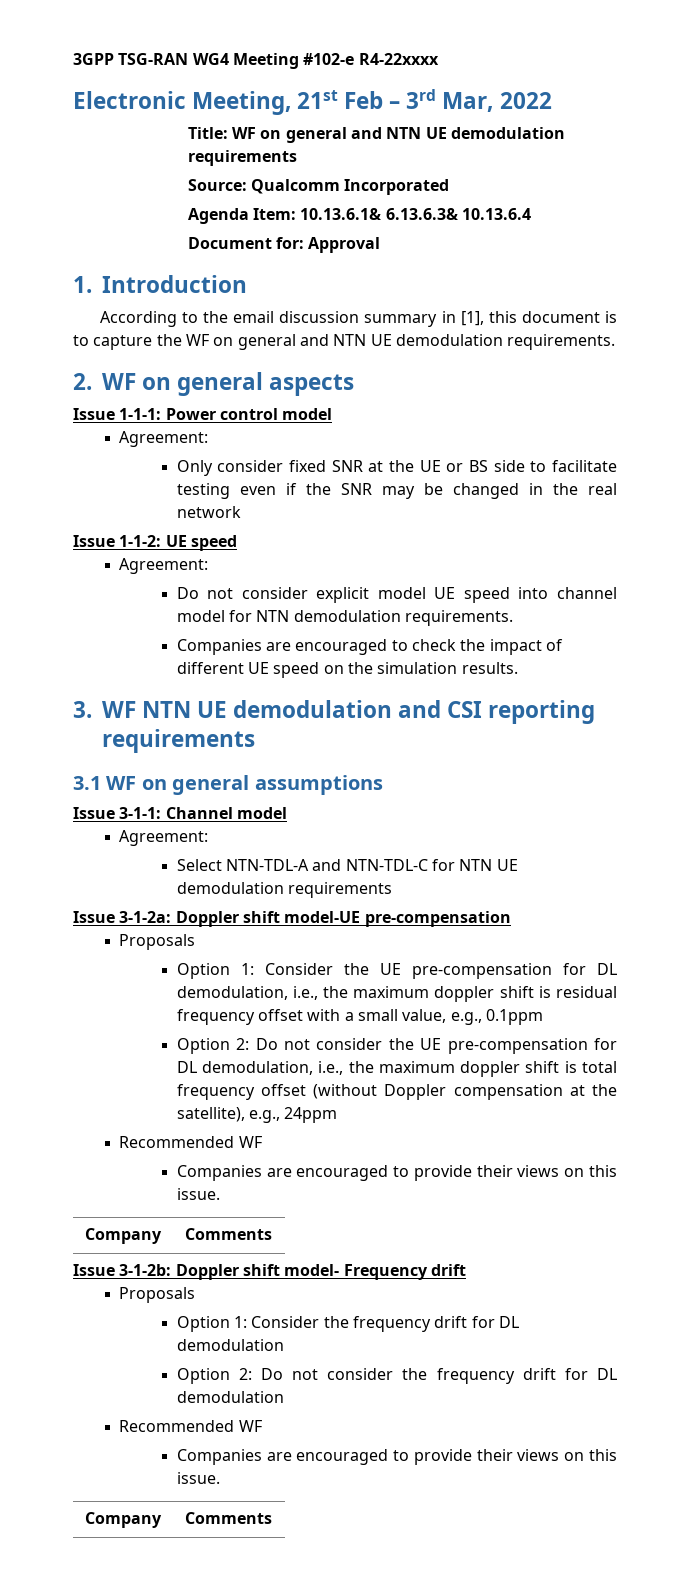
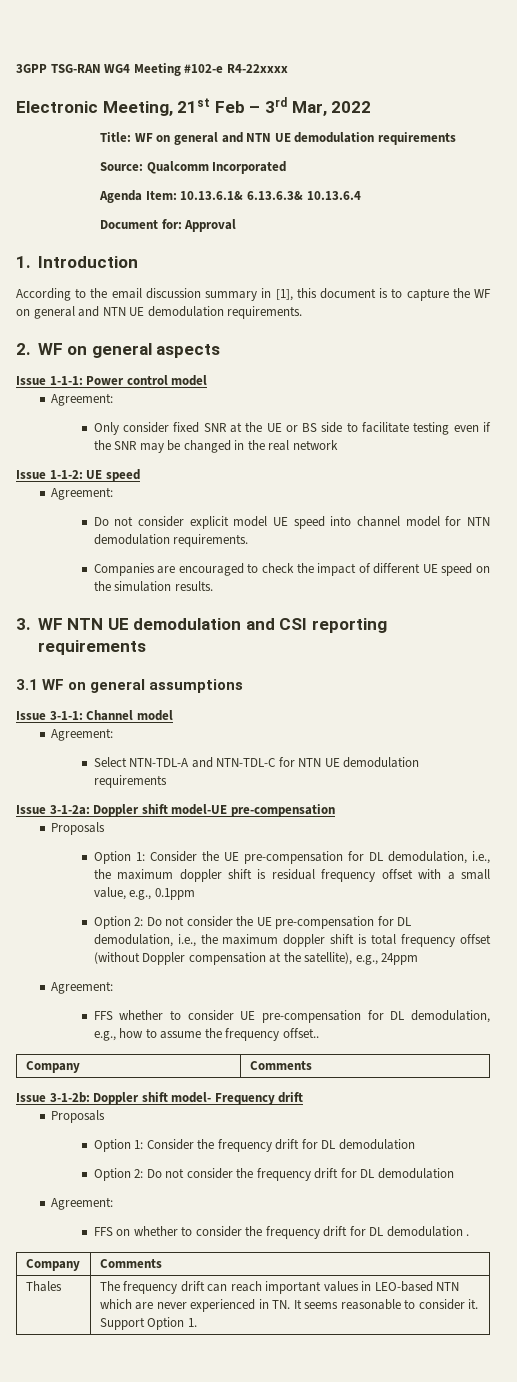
  Option 2: Do not consider the UE pre-compensation for DL demodulation, i.e., the maximum doppler shift is total frequency offset (without Doppler compensation at the satellite), e.g., 24ppm
- Recommended WF
- Companies are encouraged to provide their views on this issue.
+ Agreement:
+ FFS whether to consider UE pre-compensation for DL demodulation, e.g., how to assume the frequency offset..
  Option 2: Do not consider the frequency drift for DL demodulation
- Recommended WF
- Companies are encouraged to provide their views on this issue.
+ Agreement:
+ FFS on whether to consider the frequency drift for DL demodulation .
  Company | Comments
+ Thales | The frequency drift can reach important values in LEO-based NTN which are never experienced in TN. It seems reasonable to consider it. Support Option 1.

